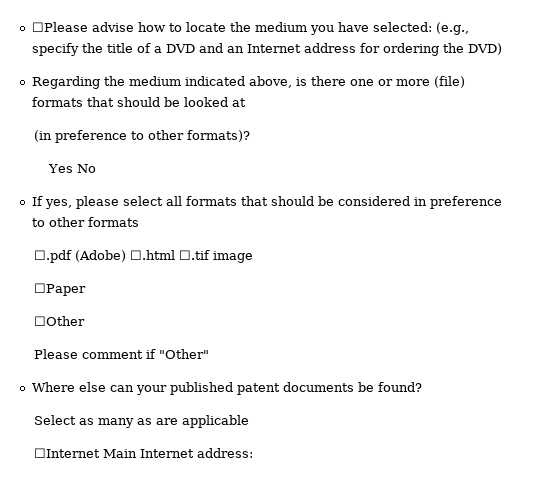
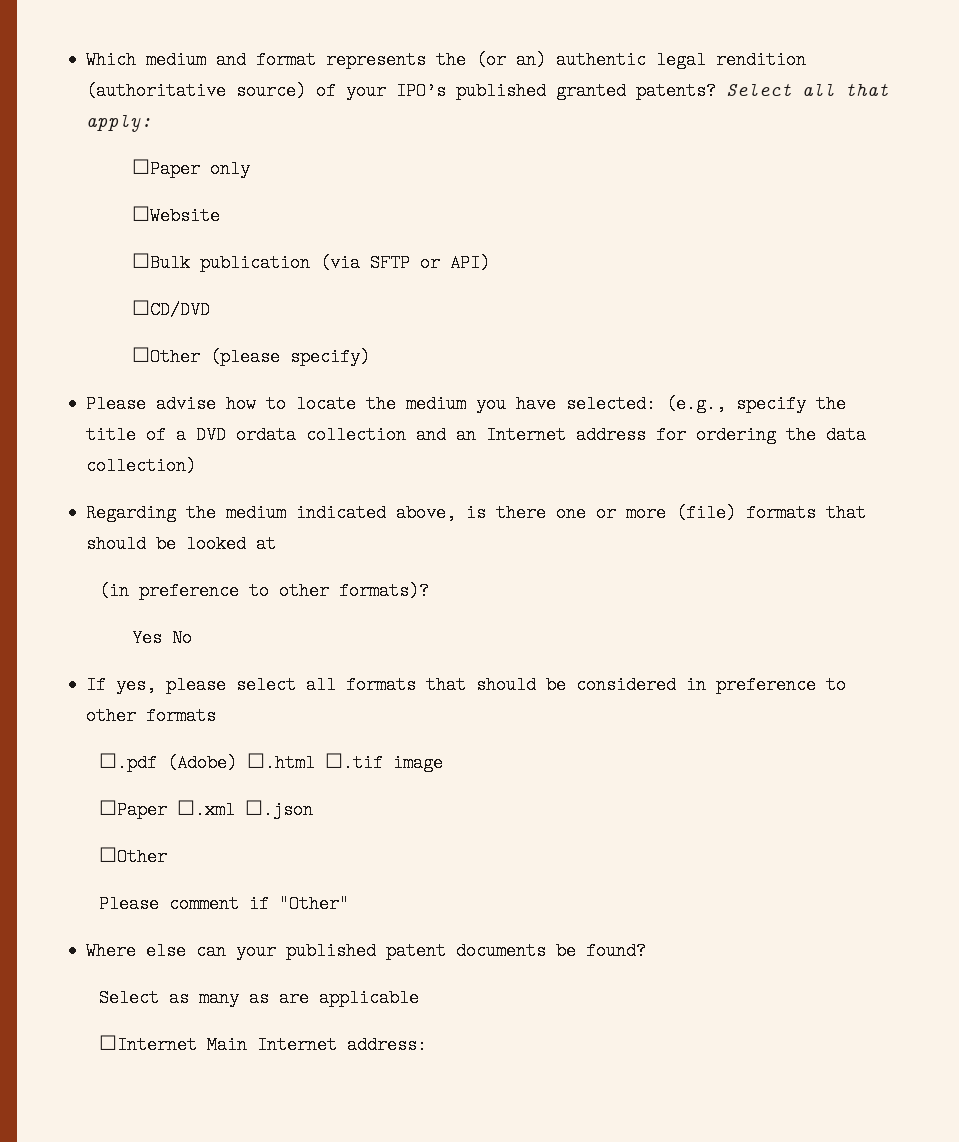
- ☐Please advise how to locate the medium you have selected: (e.g., specify the title of a DVD and an Internet address for ordering the DVD)
+ Which medium and format represents the (or an) authentic legal rendition (authoritative source) of your IPO’s published granted patents? Select all that apply:
+ ☐Paper only
+ ☐Website
+ ☐Bulk publication (via SFTP or API)
+ ☐CD/DVD
+ ☐Other (please specify)
+ Please advise how to locate the medium you have selected: (e.g., specify the title of a DVD ordata collection and an Internet address for ordering the data collection)
- ☐Paper
+ ☐Paper ☐.xml ☐.json

